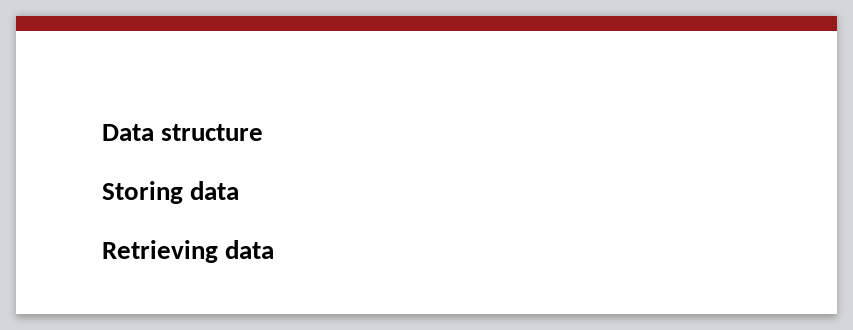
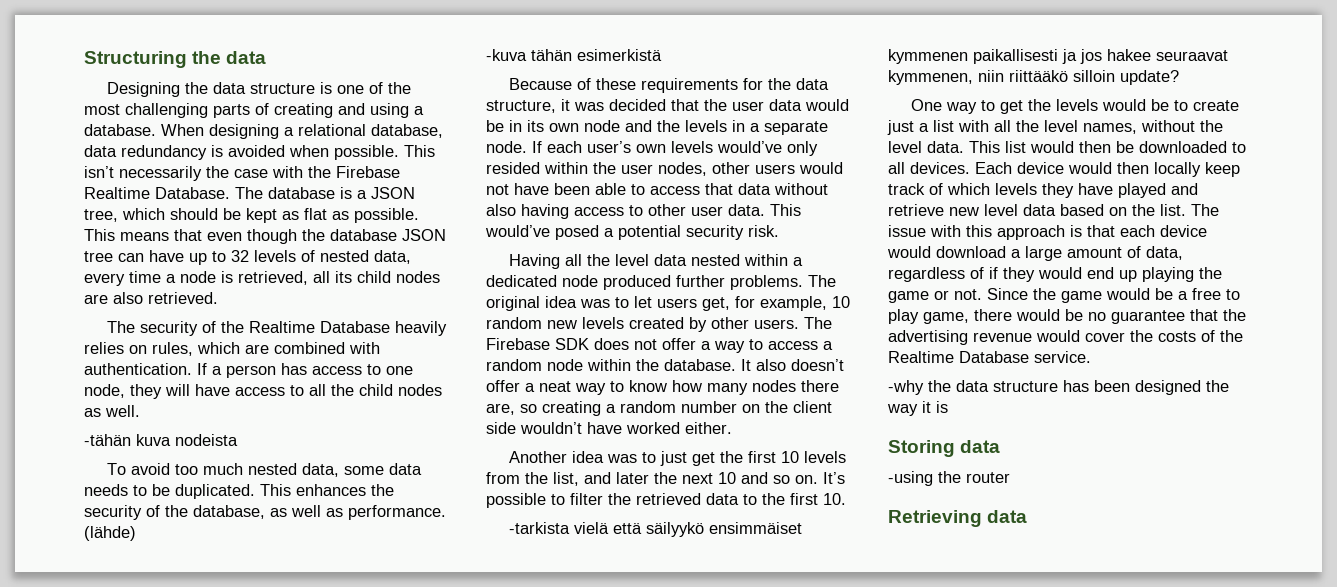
- Data structure
+ Structuring the data
+ Designing the data structure is one of the most challenging parts of creating and using a database. When designing a relational database, data redundancy is avoided when possible. This isn’t necessarily the case with the Firebase Realtime Database. The database is a JSON tree, which should be kept as flat as possible. This means that even though the database JSON tree can have up to 32 levels of nested data, every time a node is retrieved, all its child nodes are also retrieved.
+ The security of the Realtime Database heavily relies on rules, which are combined with authentication. If a person has access to one node, they will have access to all the child nodes as well.
+ -tähän kuva nodeista
+ To avoid too much nested data, some data needs to be duplicated. This enhances the security of the database, as well as performance. (lähde)
+ -kuva tähän esimerkistä
+ Because of these requirements for the data structure, it was decided that the user data would be in its own node and the levels in a separate node. If each user’s own levels would’ve only resided within the user nodes, other users would not have been able to access that data without also having access to other user data. This would’ve posed a potential security risk.
+ Having all the level data nested within a dedicated node produced further problems. The original idea was to let users get, for example, 10 random new levels created by other users. The Firebase SDK does not offer a way to access a random node within the database. It also doesn’t offer a neat way to know how many nodes there are, so creating a random number on the client side wouldn’t have worked either.
+ Another idea was to just get the first 10 levels from the list, and later the next 10 and so on. It’s possible to filter the retrieved data to the first 10.
+ -tarkista vielä että säilyykö ensimmäiset kymmenen paikallisesti ja jos hakee seuraavat kymmenen, niin riittääkö silloin update?
+ One way to get the levels would be to create just a list with all the level names, without the level data. This list would then be downloaded to all devices. Each device would then locally keep track of which levels they have played and retrieve new level data based on the list. The issue with this approach is that each device would download a large amount of data, regardless of if they would end up playing the game or not. Since the game would be a free to play game, there would be no guarantee that the advertising revenue would cover the costs of the Realtime Database service.
+ -why the data structure has been designed the way it is
+ -using the router

